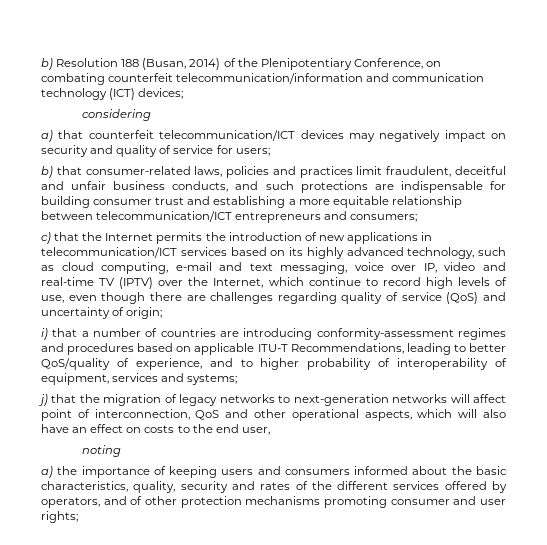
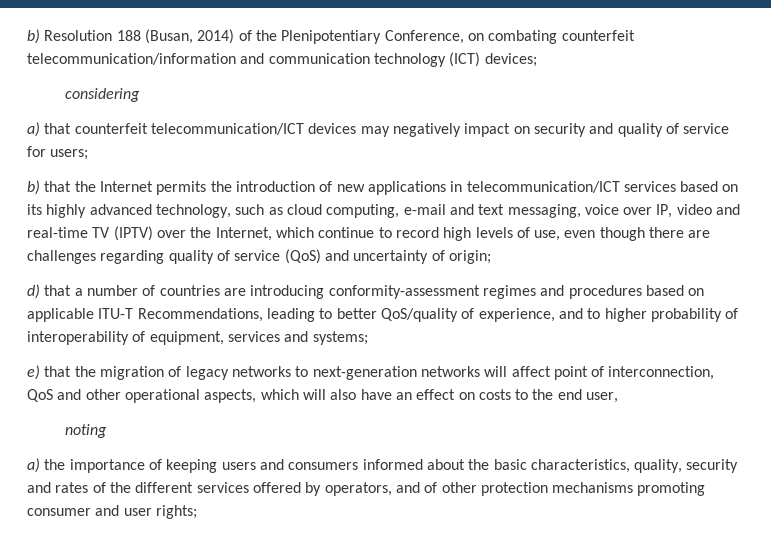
- b) that consumer-related laws, policies and practices limit fraudulent, deceitful and unfair business conducts, and such protections are indispensable for building consumer trust and establishing a more equitable relationship between telecommunication/ICT entrepreneurs and consumers;
- c) that the Internet permits the introduction of new applications in telecommunication/ICT services based on its highly advanced technology, such as cloud computing, e-mail and text messaging, voice over IP, video and real-time TV (IPTV) over the Internet, which continue to record high levels of use, even though there are challenges regarding quality of service (QoS) and uncertainty of origin;
+ b) that the Internet permits the introduction of new applications in telecommunication/ICT services based on its highly advanced technology, such as cloud computing, e-mail and text messaging, voice over IP, video and real-time TV (IPTV) over the Internet, which continue to record high levels of use, even though there are challenges regarding quality of service (QoS) and uncertainty of origin;
- i) that a number of countries are introducing conformity-assessment regimes and procedures based on applicable ITU-T Recommendations, leading to better QoS/quality of experience, and to higher probability of interoperability of equipment, services and systems;
+ d) that a number of countries are introducing conformity-assessment regimes and procedures based on applicable ITU-T Recommendations, leading to better QoS/quality of experience, and to higher probability of interoperability of equipment, services and systems;
- j) that the migration of legacy networks to next-generation networks will affect point of interconnection, QoS and other operational aspects, which will also have an effect on costs to the end user,
+ e) that the migration of legacy networks to next-generation networks will affect point of interconnection, QoS and other operational aspects, which will also have an effect on costs to the end user,

